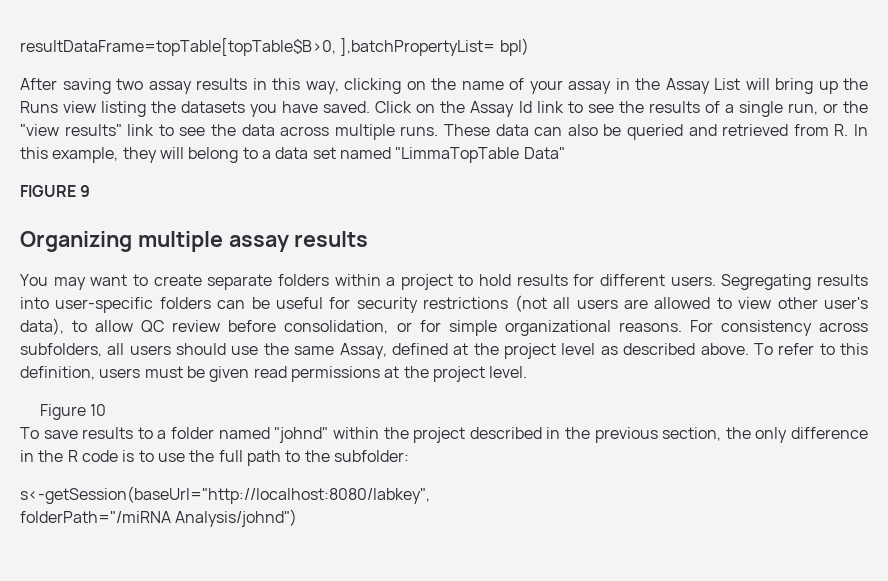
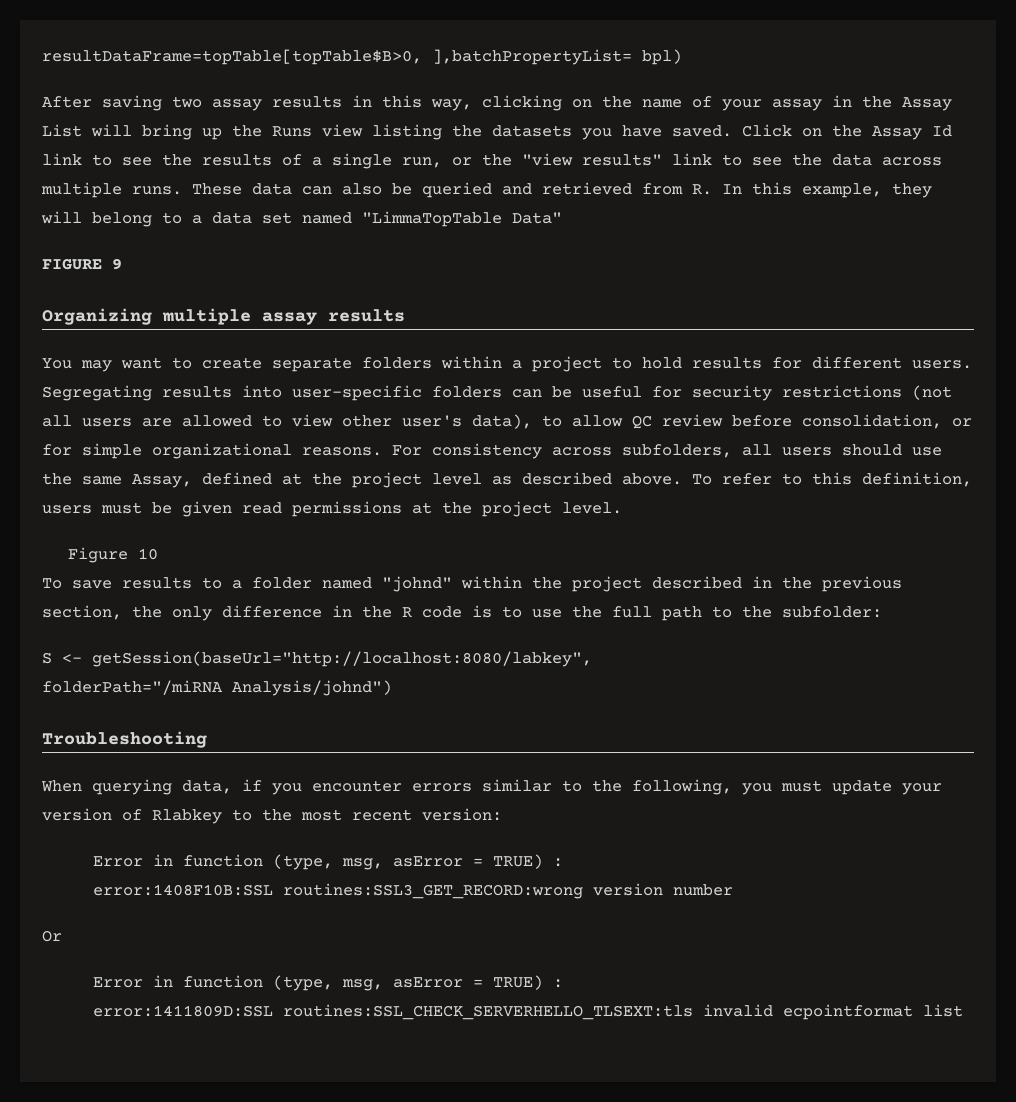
- s<-getSession(baseUrl="http://localhost:8080/labkey",
+ S <- getSession(baseUrl="http://localhost:8080/labkey",
+ Troubleshooting
+ When querying data, if you encounter errors similar to the following, you must update your version of Rlabkey to the most recent version:
+ Error in function (type, msg, asError = TRUE) :
+ error:1408F10B:SSL routines:SSL3_GET_RECORD:wrong version number
+ Or
+ Error in function (type, msg, asError = TRUE) :
+ error:1411809D:SSL routines:SSL_CHECK_SERVERHELLO_TLSEXT:tls invalid ecpointformat list

